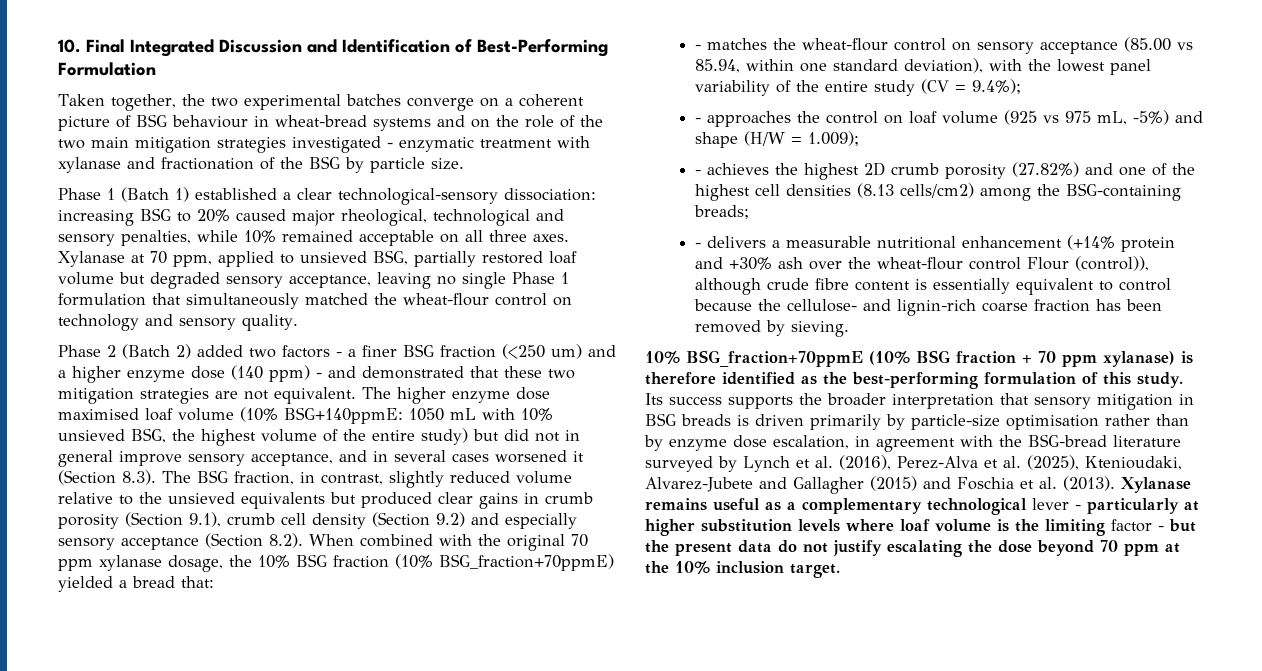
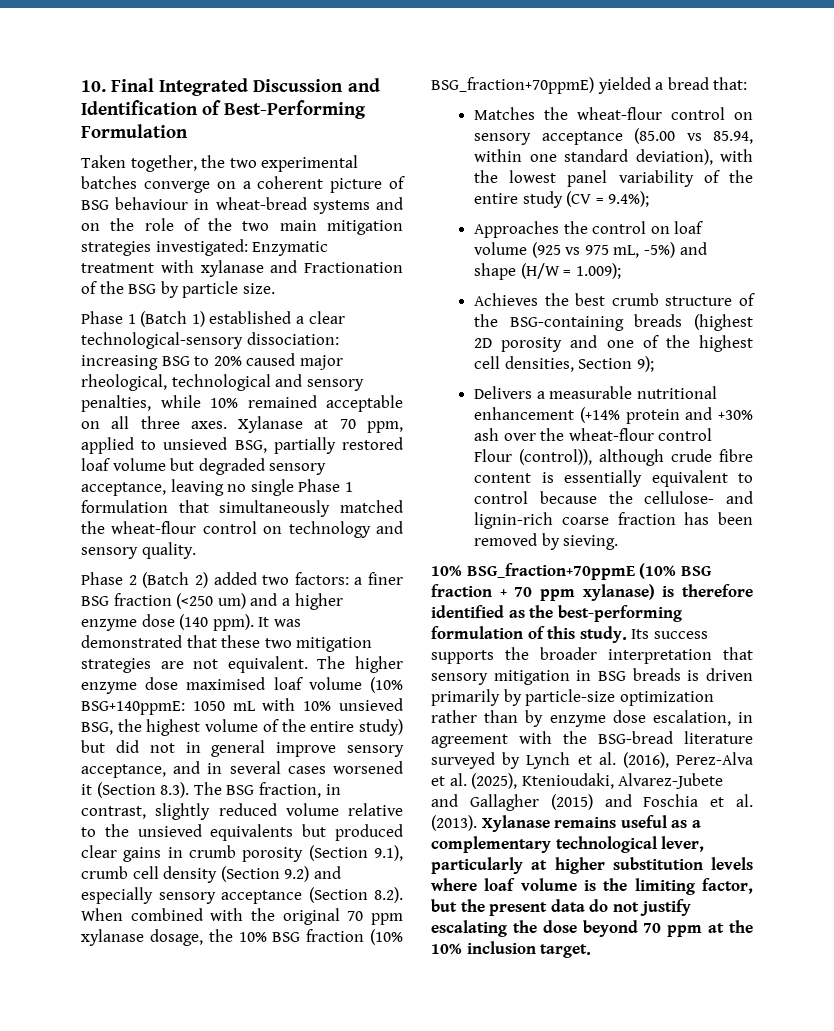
- Taken together, the two experimental batches converge on a coherent picture of BSG behaviour in wheat-bread systems and on the role of the two main mitigation strategies investigated - enzymatic treatment with xylanase and fractionation of the BSG by particle size.
+ Taken together, the two experimental batches converge on a coherent picture of BSG behaviour in wheat-bread systems and on the role of the two main mitigation strategies investigated: Enzymatic treatment with xylanase and Fractionation of the BSG by particle size.
- Phase 2 (Batch 2) added two factors - a finer BSG fraction (<250 um) and a higher enzyme dose (140 ppm) - and demonstrated that these two mitigation strategies are not equivalent.
+ Phase 2 (Batch 2) added two factors: a finer BSG fraction (<250 um) and a higher enzyme dose (140 ppm). It was demonstrated that these two mitigation strategies are not equivalent.
- - matches the wheat-flour control on sensory acceptance (85.00 vs 85.94, within one standard deviation), with the lowest panel variability of the entire study (CV = 9.4%);
+ Matches the wheat-flour control on sensory acceptance (85.00 vs 85.94, within one standard deviation), with the lowest panel variability of the entire study (CV = 9.4%);
- - approaches the control on loaf volume (925 vs 975 mL, -5%) and shape (H/W = 1.009);
+ Approaches the control on loaf volume (925 vs 975 mL, -5%) and shape (H/W = 1.009);
- - achieves the highest 2D crumb porosity (27.82%) and one of the highest cell densities (8.13 cells/cm2) among the BSG-containing breads;
- - delivers a measurable nutritional enhancement (+14% protein and +30% ash over the wheat-flour control Flour (control)), although crude fibre content is essentially equivalent to control because the cellulose- and lignin-rich coarse fraction has been removed by sieving.
+ Achieves the best crumb structure of the BSG-containing breads (highest 2D porosity and one of the highest cell densities, Section 9);
+ Delivers a measurable nutritional enhancement (+14% protein and +30% ash over the wheat-flour control Flour (control)), although crude fibre content is essentially equivalent to control because the cellulose- and lignin-rich coarse fraction has been removed by sieving.
- Its success supports the broader interpretation that sensory mitigation in BSG breads is driven primarily by particle-size optimisation rather than by enzyme dose escalation, in agreement with the BSG-bread literature surveyed by Lynch et al. (2016), Perez-Alva et al. (2025), Ktenioudaki, Alvarez-Jubete and Gallagher (2015) and Foschia et al. (2013).
+ Its success supports the broader interpretation that sensory mitigation in BSG breads is driven primarily by particle-size optimization rather than by enzyme dose escalation, in agreement with the BSG-bread literature surveyed by Lynch et al. (2016), Perez-Alva et al. (2025), Ktenioudaki, Alvarez-Jubete and Gallagher (2015) and Foschia et al. (2013).
- Xylanase remains useful as a complementary technological lever - particularly at higher substitution levels where loaf volume is the limiting factor - but the present data do not justify escalating the dose beyond 70 ppm at the 10% inclusion target.
+ Xylanase remains useful as a complementary technological lever, particularly at higher substitution levels where loaf volume is the limiting factor, but the present data do not justify escalating the dose beyond 70 ppm at the 10% inclusion target.

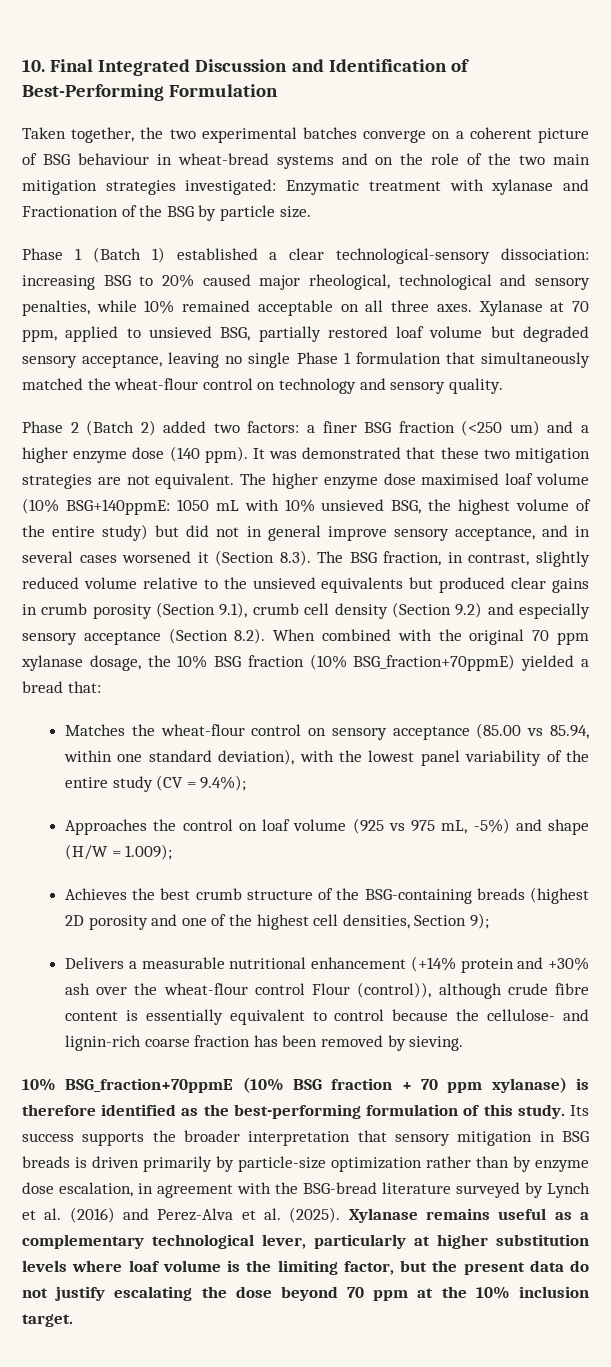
- Its success supports the broader interpretation that sensory mitigation in BSG breads is driven primarily by particle-size optimization rather than by enzyme dose escalation, in agreement with the BSG-bread literature surveyed by Lynch et al. (2016), Perez-Alva et al. (2025), Ktenioudaki, Alvarez-Jubete and Gallagher (2015) and Foschia et al. (2013).
+ Its success supports the broader interpretation that sensory mitigation in BSG breads is driven primarily by particle-size optimization rather than by enzyme dose escalation, in agreement with the BSG-bread literature surveyed by Lynch et al. (2016) and Perez-Alva et al. (2025).

